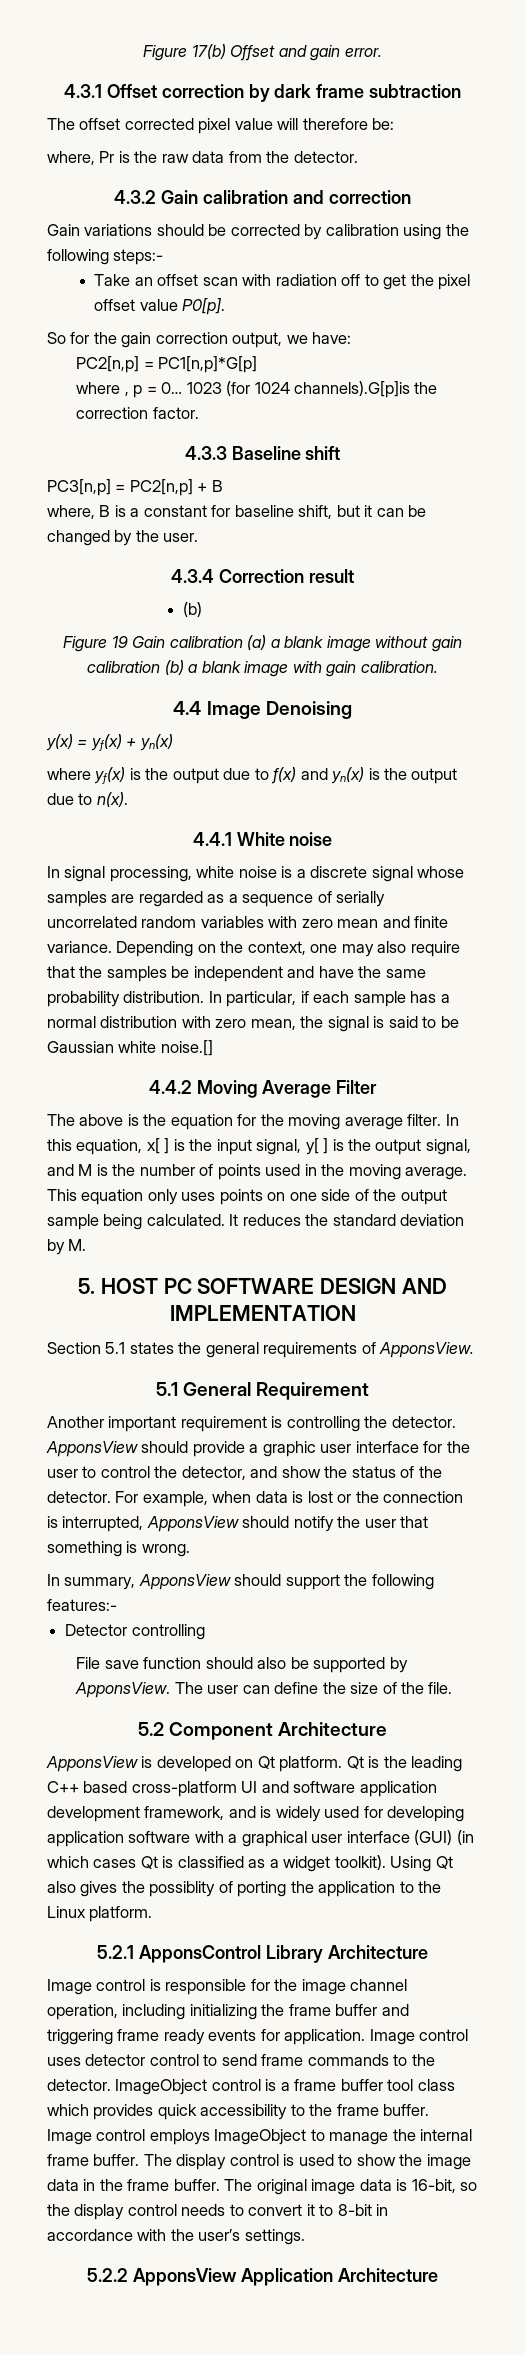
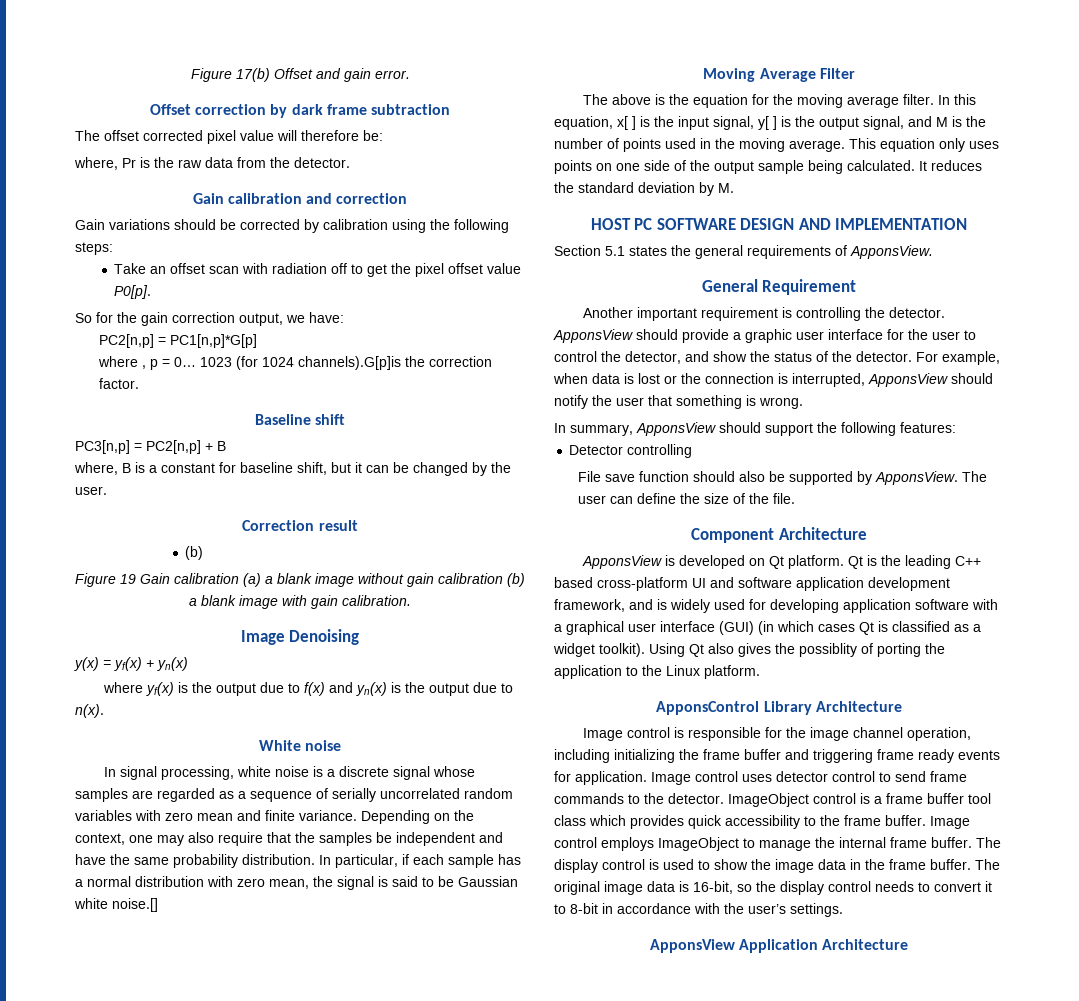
- 4.3.1 Offset correction by dark frame subtraction
+ Offset correction by dark frame subtraction
- 4.3.2 Gain calibration and correction
+ Gain calibration and correction
- Gain variations should be corrected by calibration using the following steps:-
+ Gain variations should be corrected by calibration using the following steps:
- 4.3.3 Baseline shift
+ Baseline shift
- 4.3.4 Correction result
+ Correction result
- 4.4 Image Denoising
+ Image Denoising
- 4.4.1 White noise
+ White noise
- 4.4.2 Moving Average Filter
+ Moving Average Filter
- 5. HOST PC SOFTWARE DESIGN AND IMPLEMENTATION
+ HOST PC SOFTWARE DESIGN AND IMPLEMENTATION
- 5.1 General Requirement
+ General Requirement
- In summary, ApponsView should support the following features:-
+ In summary, ApponsView should support the following features:
- 5.2 Component Architecture
+ Component Architecture
- 5.2.1 ApponsControl Library Architecture
+ ApponsControl Library Architecture
- 5.2.2 ApponsView Application Architecture
+ ApponsView Application Architecture

